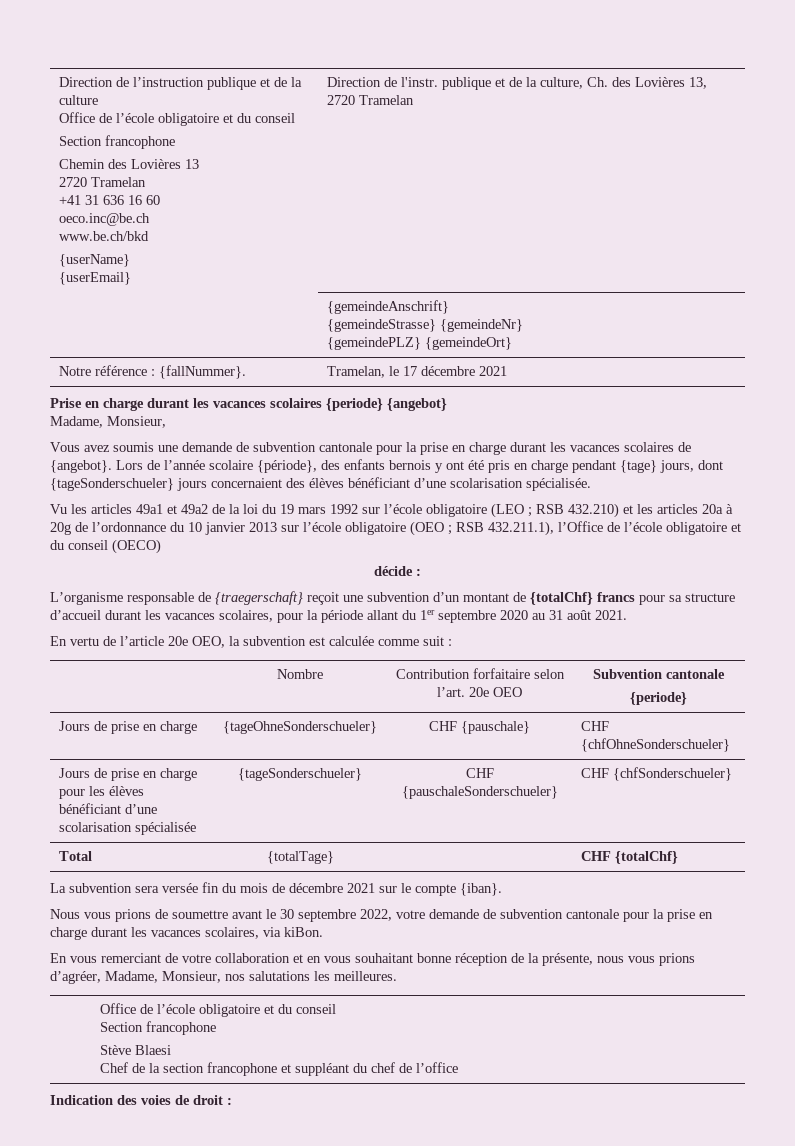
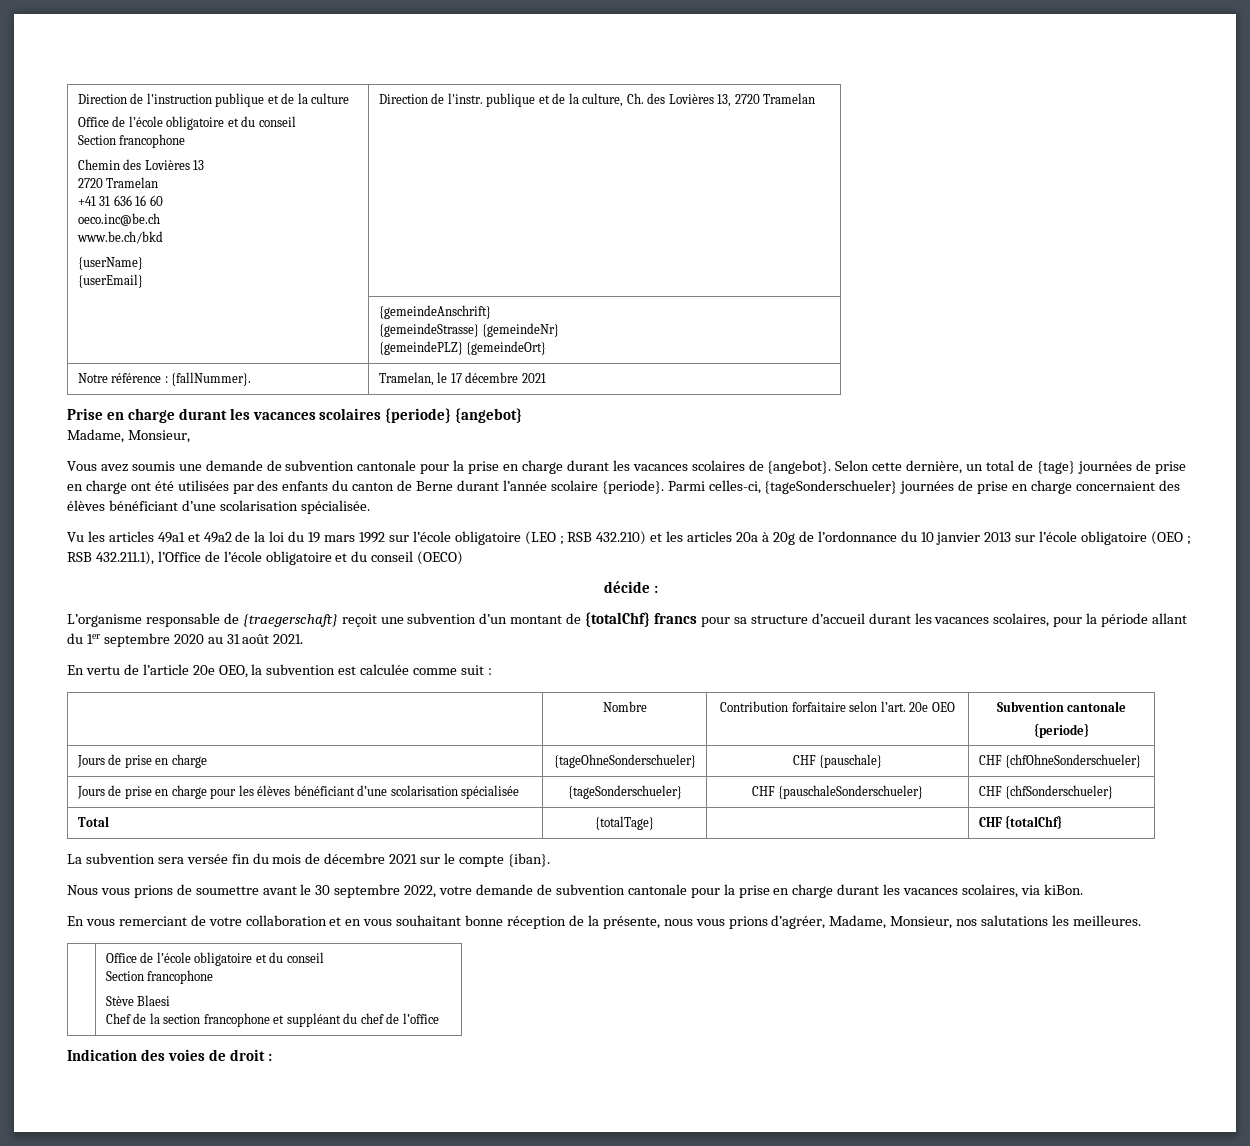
- Lors de l’année scolaire {période}, des enfants bernois y ont été pris en charge pendant {tage} jours, dont {tageSonderschueler} jours concernaient des élèves bénéficiant d’une scolarisation spécialisée.
+ Selon cette dernière, un total de {tage} journées de prise en charge ont été utilisées par des enfants du canton de Berne durant l’année scolaire {periode}. Parmi celles-ci, {tageSonderschueler} journées de prise en charge concernaient des élèves bénéficiant d’une scolarisation spécialisée.

